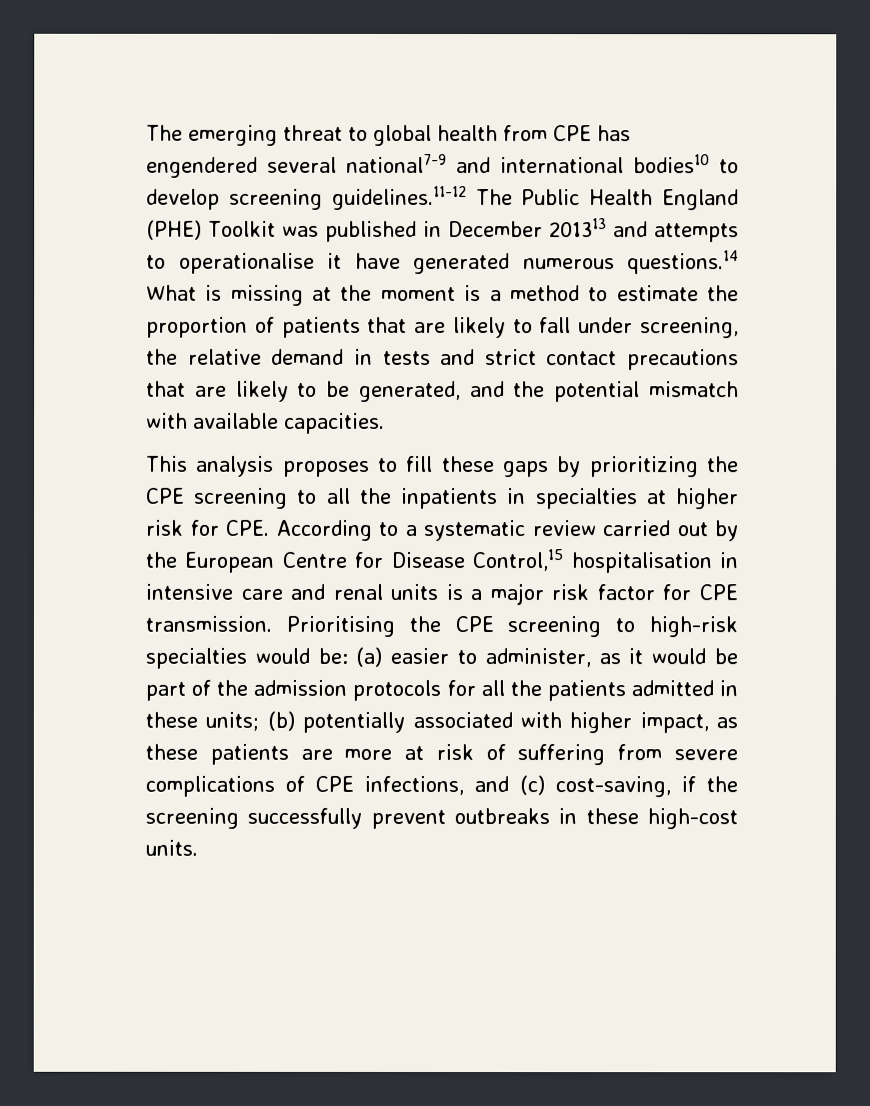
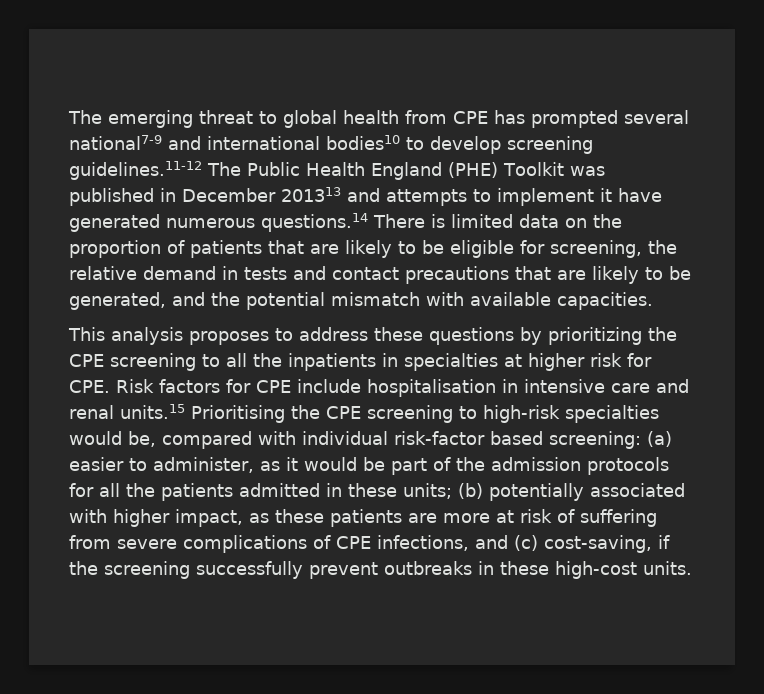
- The emerging threat to global health from CPE has engendered several national7-9 and international bodies10 to develop screening guidelines.11-12 The Public Health England (PHE) Toolkit was published in December 201313 and attempts to operationalise it have generated numerous questions.14 What is missing at the moment is a method to estimate the proportion of patients that are likely to fall under screening, the relative demand in tests and strict contact precautions that are likely to be generated, and the potential mismatch with available capacities.
+ The emerging threat to global health from CPE has prompted several national7-9 and international bodies10 to develop screening guidelines.11-12 The Public Health England (PHE) Toolkit was published in December 201313 and attempts to implement it have generated numerous questions.14 There is limited data on the proportion of patients that are likely to be eligible for screening, the relative demand in tests and contact precautions that are likely to be generated, and the potential mismatch with available capacities.
- This analysis proposes to fill these gaps by prioritizing the CPE screening to all the inpatients in specialties at higher risk for CPE. According to a systematic review carried out by the European Centre for Disease Control,15 hospitalisation in intensive care and renal units is a major risk factor for CPE transmission. Prioritising the CPE screening to high-risk specialties would be:
+ This analysis proposes to address these questions by prioritizing the CPE screening to all the inpatients in specialties at higher risk for CPE. Risk factors for CPE include hospitalisation in intensive care and renal units.15 Prioritising the CPE screening to high-risk specialties would be, compared with individual risk-factor based screening:

